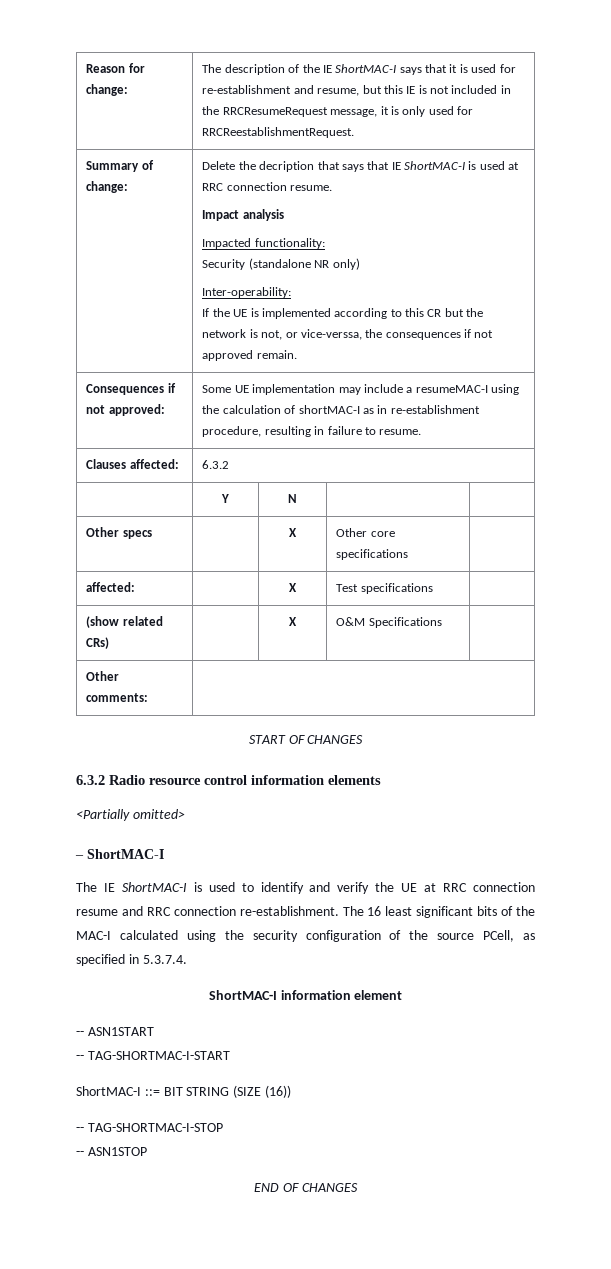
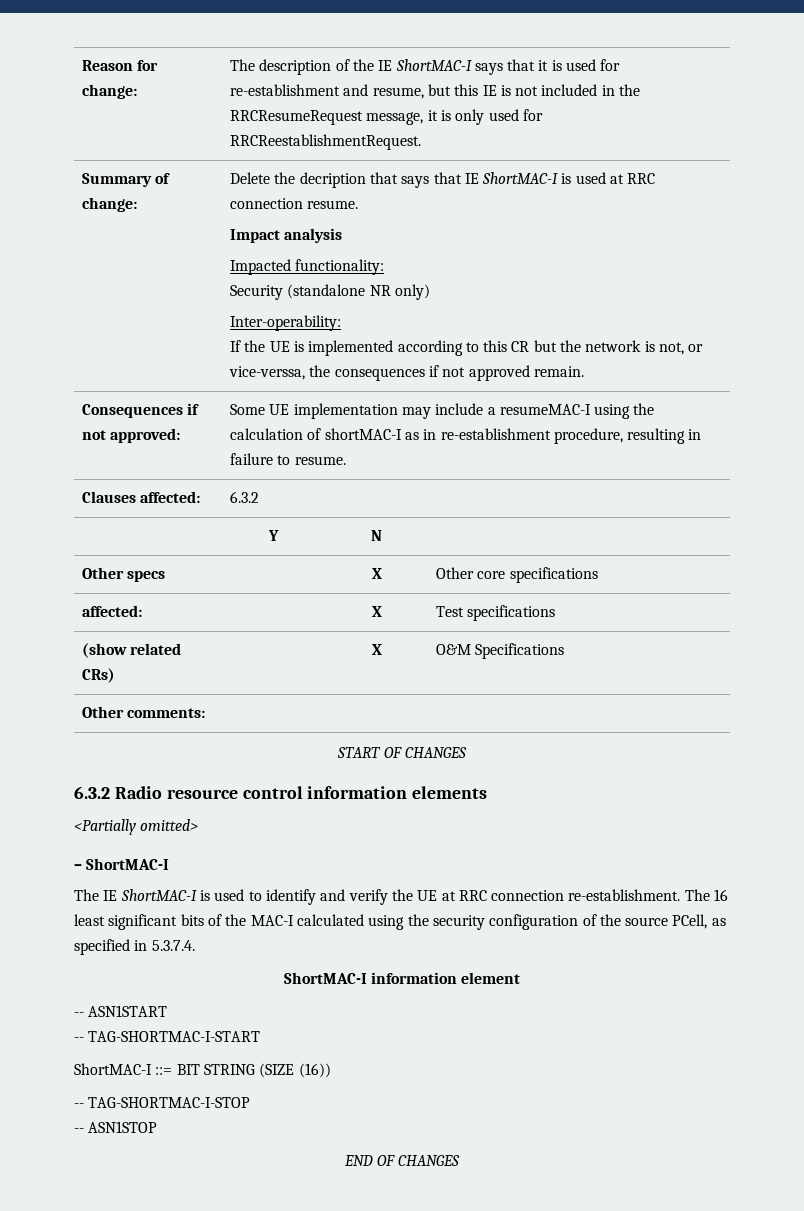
- The IE ShortMAC-I is used to identify and verify the UE at RRC connection resume and RRC connection re-establishment.
+ The IE ShortMAC-I is used to identify and verify the UE at RRC connection re-establishment.

